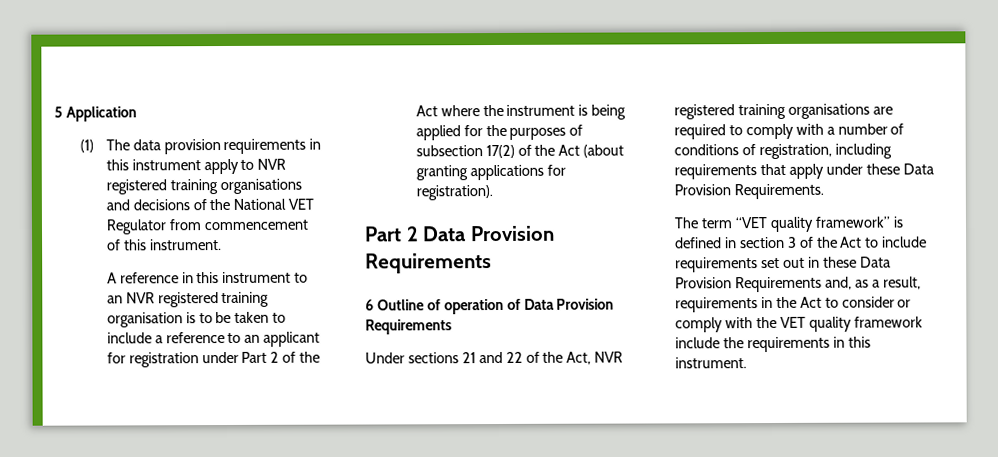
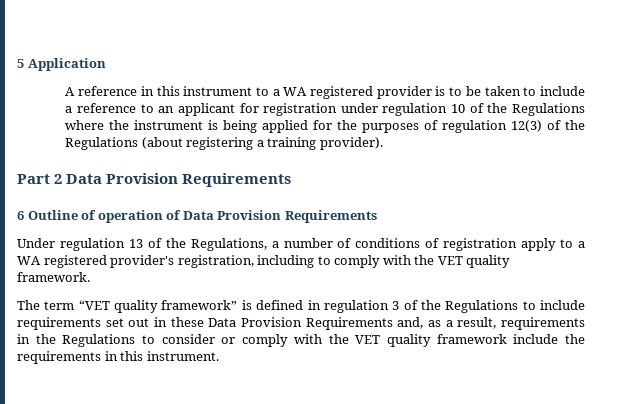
- (1) The data provision requirements in this instrument apply to NVR registered training organisations and decisions of the National VET Regulator from commencement of this instrument.
- A reference in this instrument to an NVR registered training organisation is to be taken to include a reference to an applicant for registration under Part 2 of the Act where the instrument is being applied for the purposes of subsection 17(2) of the Act (about granting applications for registration).
+ A reference in this instrument to a WA registered provider is to be taken to include a reference to an applicant for registration under regulation 10 of the Regulations where the instrument is being applied for the purposes of regulation 12(3) of the Regulations (about registering a training provider).
- Under sections 21 and 22 of the Act, NVR registered training organisations are required to comply with a number of conditions of registration, including requirements that apply under these Data Provision Requirements.
+ Under regulation 13 of the Regulations, a number of conditions of registration apply to a WA registered provider's registration, including to comply with the VET quality framework.
- The term “VET quality framework” is defined in section 3 of the Act to include requirements set out in these Data Provision Requirements and, as a result, requirements in the Act to consider or comply with the VET quality framework include the requirements in this instrument.
+ The term “VET quality framework” is defined in regulation 3 of the Regulations to include requirements set out in these Data Provision Requirements and, as a result, requirements in the Regulations to consider or comply with the VET quality framework include the requirements in this instrument.

